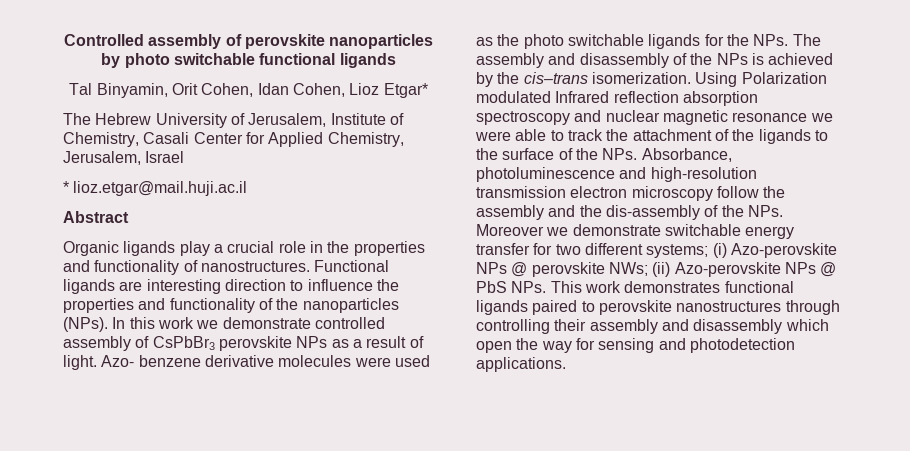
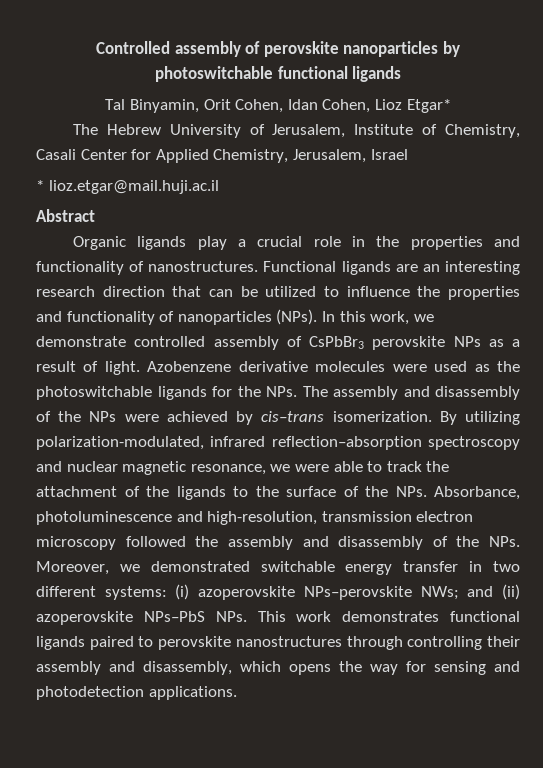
- Controlled assembly of perovskite nanoparticles by photo switchable functional ligands
+ Controlled assembly of perovskite nanoparticles by photoswitchable functional ligands
- Functional ligands are interesting direction to influence the properties and functionality of the nanoparticles (NPs).
+ Functional ligands are an interesting research direction that can be utilized to influence the properties and functionality of nanoparticles (NPs).
- In this work we demonstrate controlled assembly of CsPbBr3 perovskite NPs as a result of light.
+ In this work, we demonstrate controlled assembly of CsPbBr3 perovskite NPs as a result of light.
- Azo- benzene derivative molecules were used as the photo switchable ligands for the NPs. The assembly and disassembly of the NPs is achieved by the cis–trans isomerization.
+ Azobenzene derivative molecules were used as the photoswitchable ligands for the NPs. The assembly and disassembly of the NPs were achieved by cis–trans isomerization.
- Using Polarization modulated Infrared reflection absorption spectroscopy and nuclear magnetic resonance we were able to track the attachment of the ligands to the surface of the NPs. Absorbance, photoluminescence and high-resolution transmission electron microscopy follow the assembly and the dis-assembly of the NPs. Moreover we demonstrate switchable energy transfer for two different systems; (i) Azo-perovskite NPs @ perovskite NWs; (ii) Azo-perovskite NPs @ PbS NPs. This work demonstrates functional ligands paired to perovskite nanostructures through controlling their assembly and disassembly which open the way for sensing and photodetection applications.
+ By utilizing polarization-modulated, infrared reflection–absorption spectroscopy and nuclear magnetic resonance, we were able to track the attachment of the ligands to the surface of the NPs. Absorbance, photoluminescence and high-resolution, transmission electron microscopy followed the assembly and disassembly of the NPs. Moreover, we demonstrated switchable energy transfer in two different systems: (i) azoperovskite NPs–perovskite NWs; and (ii) azoperovskite NPs–PbS NPs. This work demonstrates functional ligands paired to perovskite nanostructures through controlling their assembly and disassembly, which opens the way for sensing and photodetection applications.

